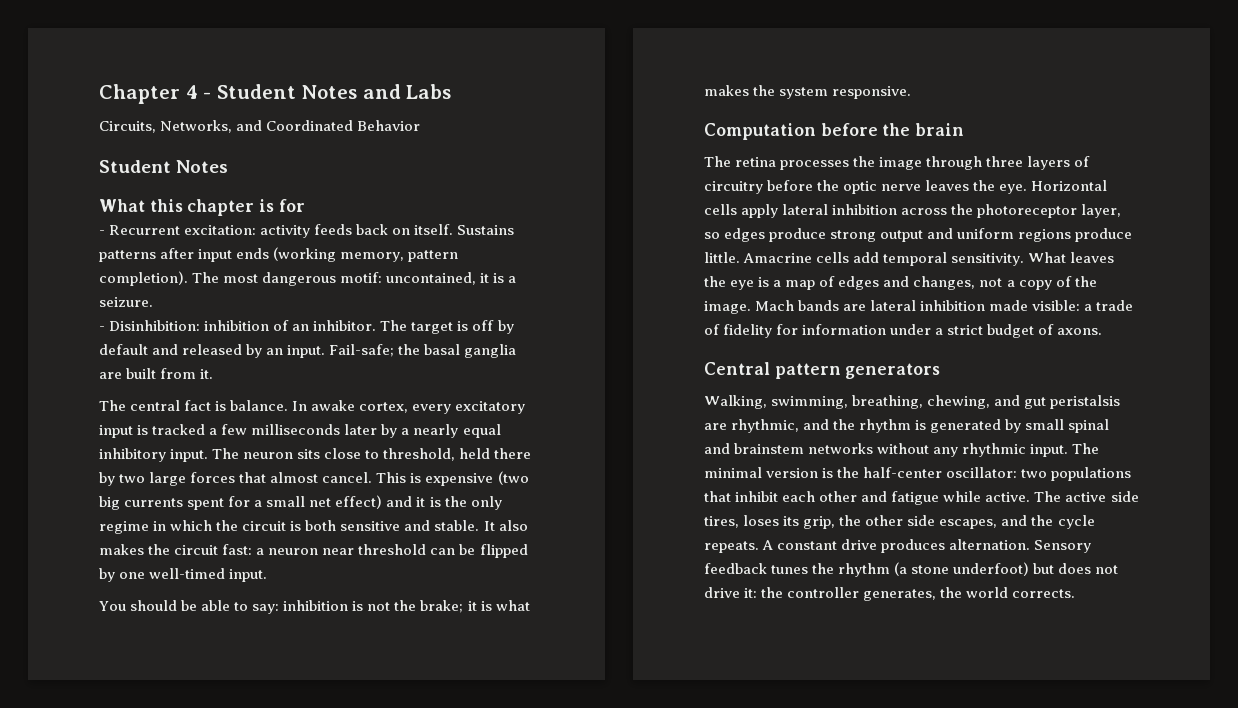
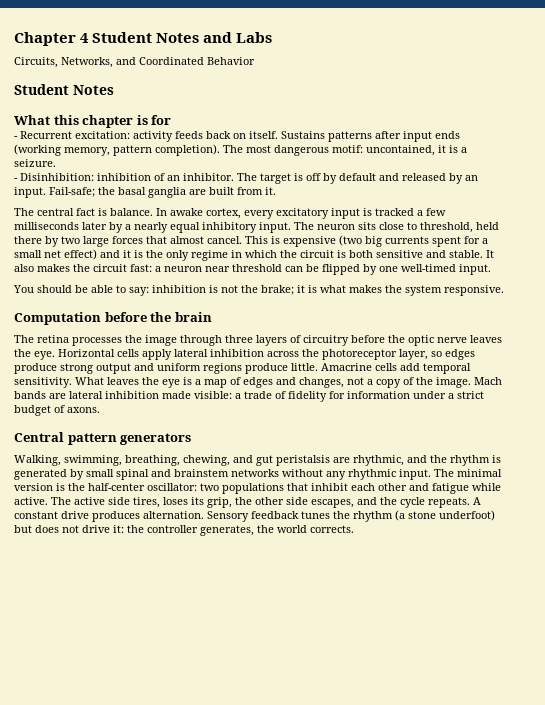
- Chapter 4 - Student Notes and Labs
+ Chapter 4 Student Notes and Labs

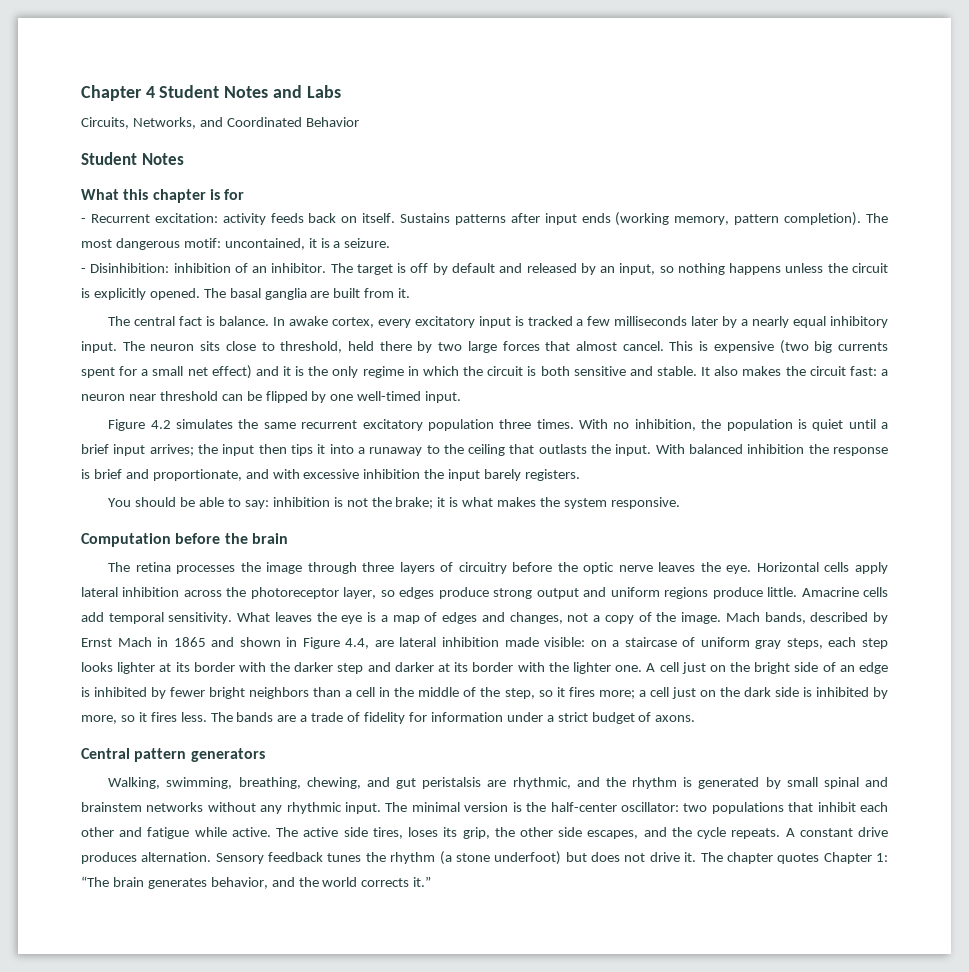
- The target is off by default and released by an input. Fail-safe; the basal ganglia are built from it.
+ The target is off by default and released by an input, so nothing happens unless the circuit is explicitly opened. The basal ganglia are built from it.
+ Figure 4.2 simulates the same recurrent excitatory population three times. With no inhibition, the population is quiet until a brief input arrives; the input then tips it into a runaway to the ceiling that outlasts the input. With balanced inhibition the response is brief and proportionate, and with excessive inhibition the input barely registers.
- Mach bands are lateral inhibition made visible: a trade of fidelity for information under a strict budget of axons.
+ Mach bands, described by Ernst Mach in 1865 and shown in Figure 4.4, are lateral inhibition made visible: on a staircase of uniform gray steps, each step looks lighter at its border with the darker step and darker at its border with the lighter one. A cell just on the bright side of an edge is inhibited by fewer bright neighbors than a cell in the middle of the step, so it fires more; a cell just on the dark side is inhibited by more, so it fires less. The bands are a trade of fidelity for information under a strict budget of axons.
- Sensory feedback tunes the rhythm (a stone underfoot) but does not drive it: the controller generates, the world corrects.
+ Sensory feedback tunes the rhythm (a stone underfoot) but does not drive it. The chapter quotes Chapter 1: “The brain generates behavior, and the world corrects it.”

